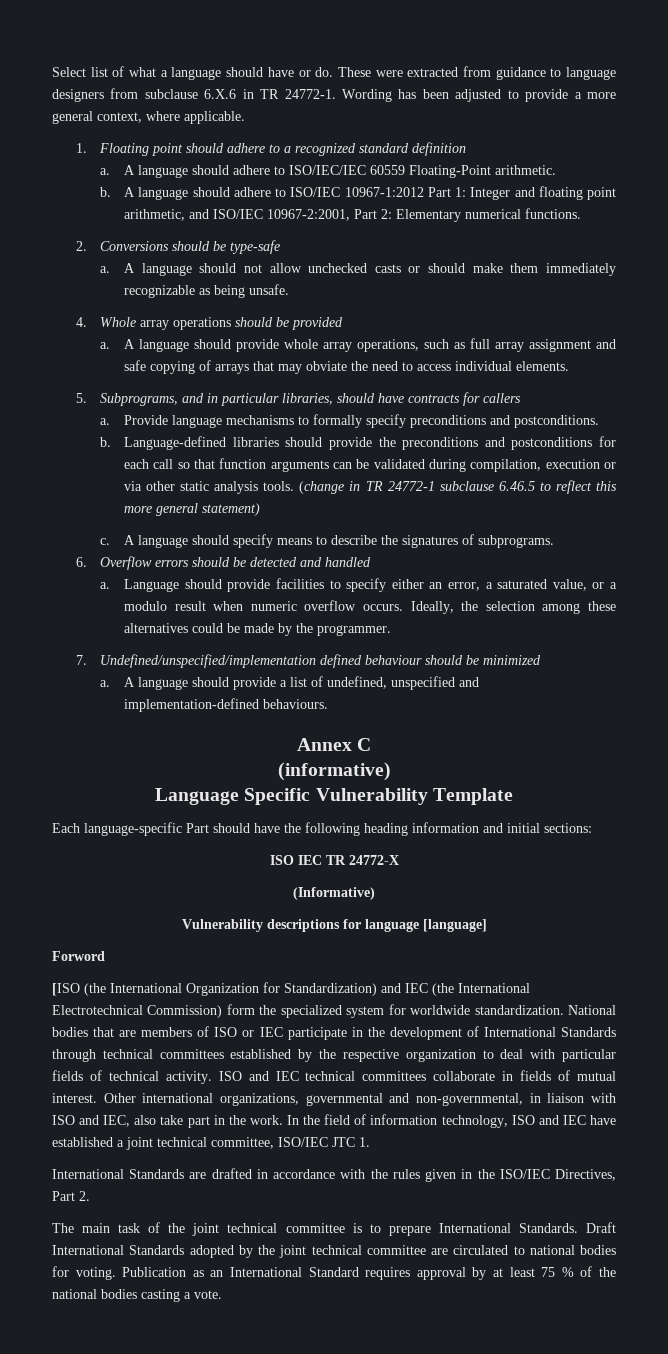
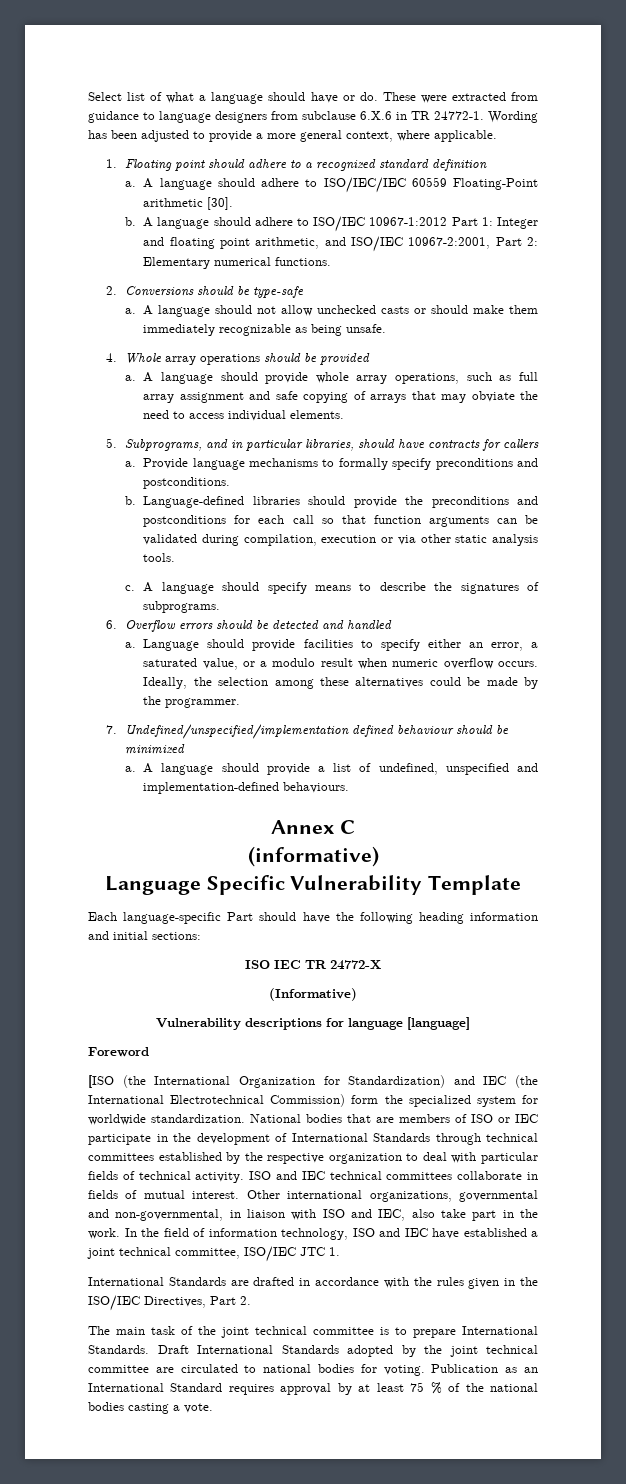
- A language should adhere to ISO/IEC/IEC 60559 Floating-Point arithmetic.
+ A language should adhere to ISO/IEC/IEC 60559 Floating-Point arithmetic [30].
- (change in TR 24772-1 subclause 6.46.5 to reflect this more general statement)
- Forword
+ Foreword

